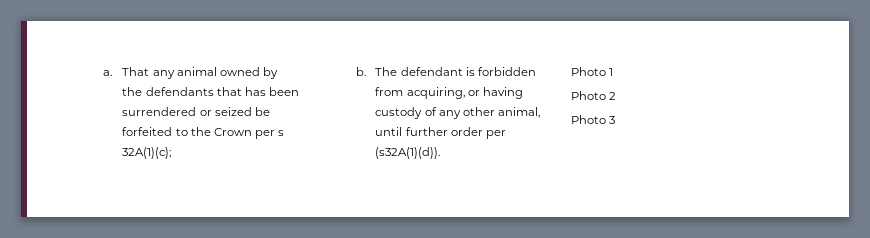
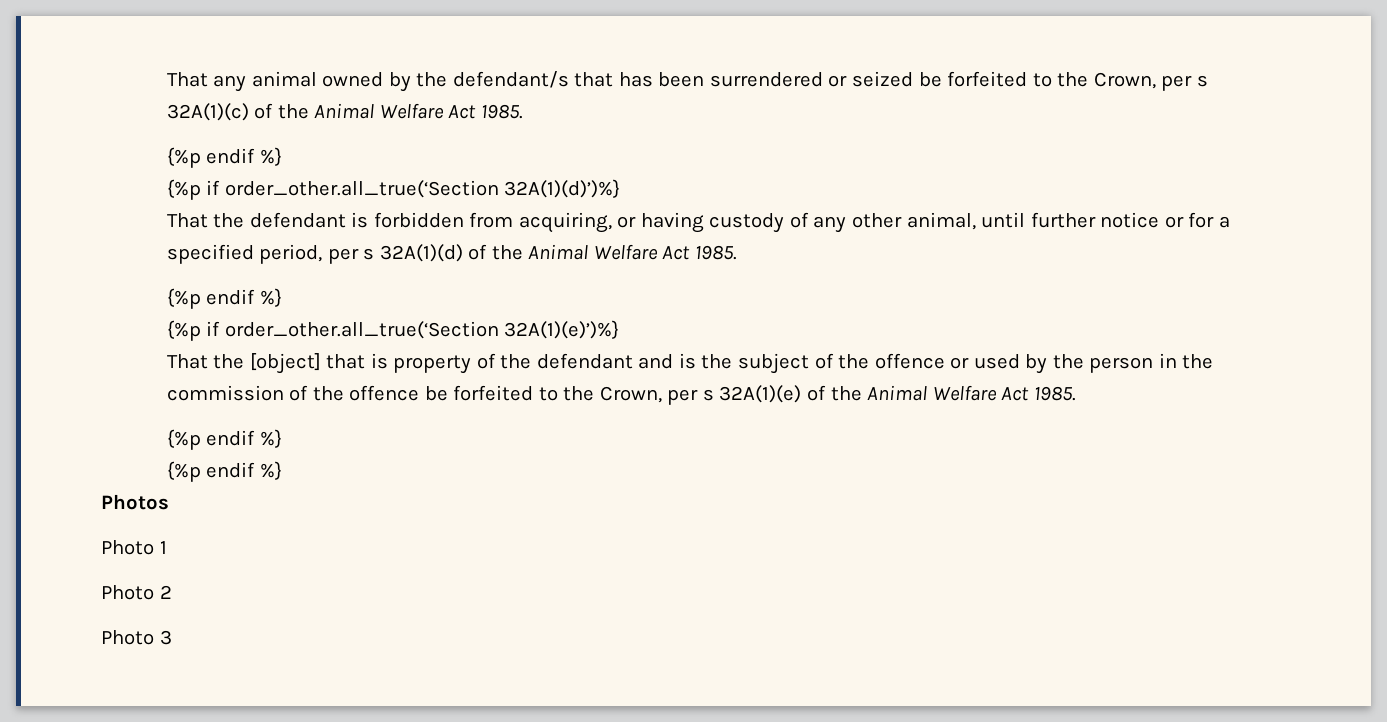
- a. That any animal owned by the defendants that has been surrendered or seized be forfeited to the Crown per s 32A(1)(c);
- b. The defendant is forbidden from acquiring, or having custody of any other animal, until further order per (s32A(1)(d)).
+ That any animal owned by the defendant/s that has been surrendered or seized be forfeited to the Crown, per s 32A(1)(c) of the Animal Welfare Act 1985.
+ {%p endif %}
+ {%p if order_other.all_true(‘Section 32A(1)(d)’)%}
+ That the defendant is forbidden from acquiring, or having custody of any other animal, until further notice or for a specified period, per s 32A(1)(d) of the Animal Welfare Act 1985.
+ {%p endif %}
+ {%p if order_other.all_true(‘Section 32A(1)(e)’)%}
+ That the [object] that is property of the defendant and is the subject of the offence or used by the person in the commission of the offence be forfeited to the Crown, per s 32A(1)(e) of the Animal Welfare Act 1985.
+ {%p endif %}
+ {%p endif %}
+ Photos

